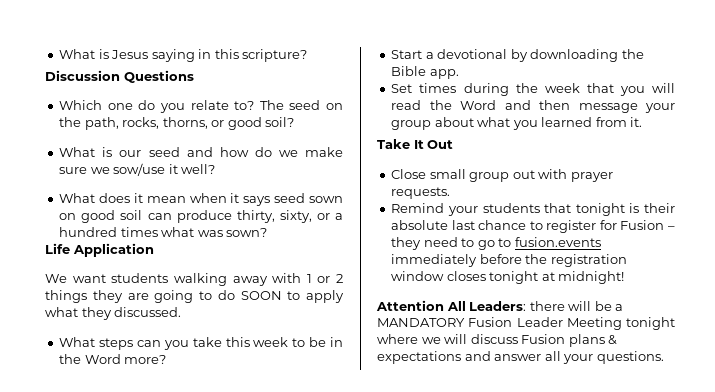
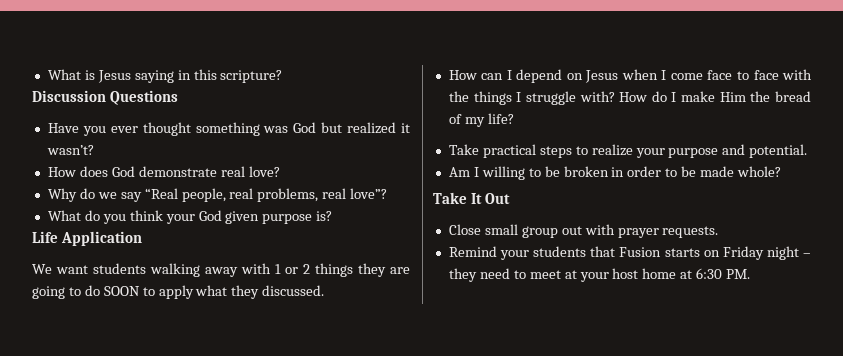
- Which one do you relate to? The seed on the path, rocks, thorns, or good soil?
- What is our seed and how do we make sure we sow/use it well?
- What does it mean when it says seed sown on good soil can produce thirty, sixty, or a hundred times what was sown?
+ Have you ever thought something was God but realized it wasn’t?
+ How does God demonstrate real love?
+ Why do we say “Real people, real problems, real love”?
+ What do you think your God given purpose is?
- What steps can you take this week to be in the Word more?
- Start a devotional by downloading the Bible app.
- Set times during the week that you will read the Word and then message your group about what you learned from it.
+ How can I depend on Jesus when I come face to face with the things I struggle with? How do I make Him the bread of my life?
+ Take practical steps to realize your purpose and potential.
+ Am I willing to be broken in order to be made whole?
- Remind your students that tonight is their absolute last chance to register for Fusion – they need to go to fusion.events immediately before the registration window closes tonight at midnight!
- Attention All Leaders: there will be a MANDATORY Fusion Leader Meeting tonight where we will discuss Fusion plans & expectations and answer all your questions.
+ Remind your students that Fusion starts on Friday night – they need to meet at your host home at 6:30 PM.

